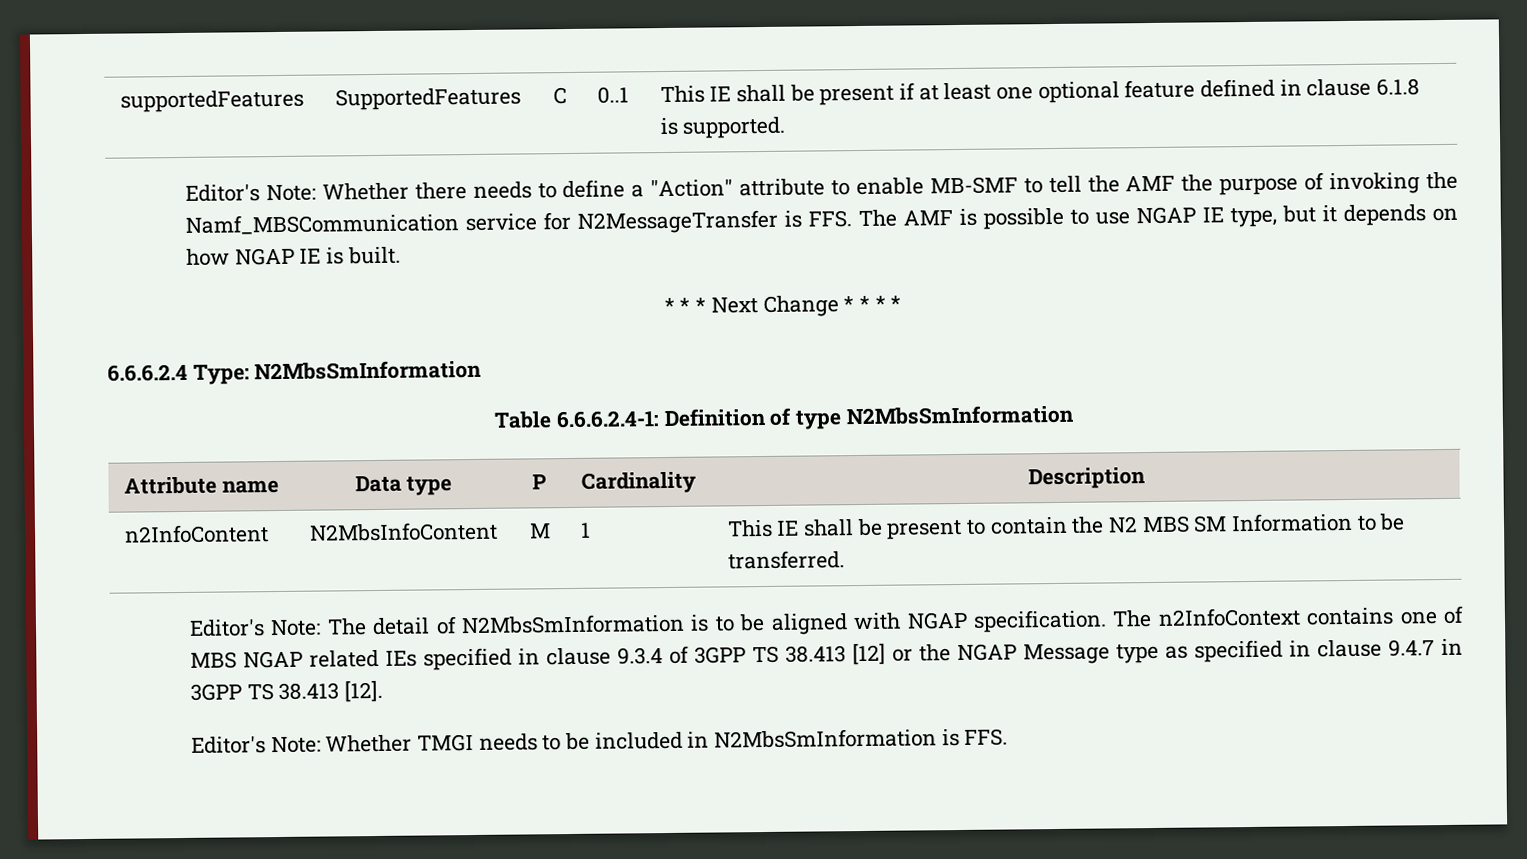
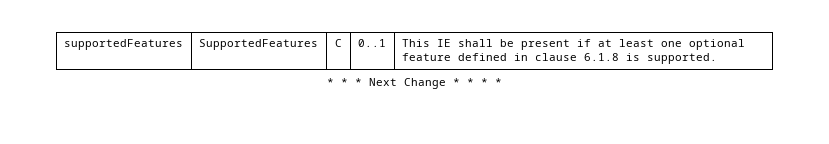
- Editor's Note: Whether there needs to define a "Action" attribute to enable MB-SMF to tell the AMF the purpose of invoking the Namf_MBSCommunication service for N2MessageTransfer is FFS. The AMF is possible to use NGAP IE type, but it depends on how NGAP IE is built.
- 6.6.6.2.4 Type: N2MbsSmInformation
- Table 6.6.6.2.4-1: Definition of type N2MbsSmInformation
- Attribute name | Data type | P | Cardinality | Description
- n2InfoContent | N2MbsInfoContent | M | 1 | This IE shall be present to contain the N2 MBS SM Information to be transferred.
- Editor's Note: The detail of N2MbsSmInformation is to be aligned with NGAP specification. The n2InfoContext contains one of MBS NGAP related IEs specified in clause 9.3.4 of 3GPP TS 38.413 [12] or the NGAP Message type as specified in clause 9.4.7 in 3GPP TS 38.413 [12].
- Editor's Note: Whether TMGI needs to be included in N2MbsSmInformation is FFS.

